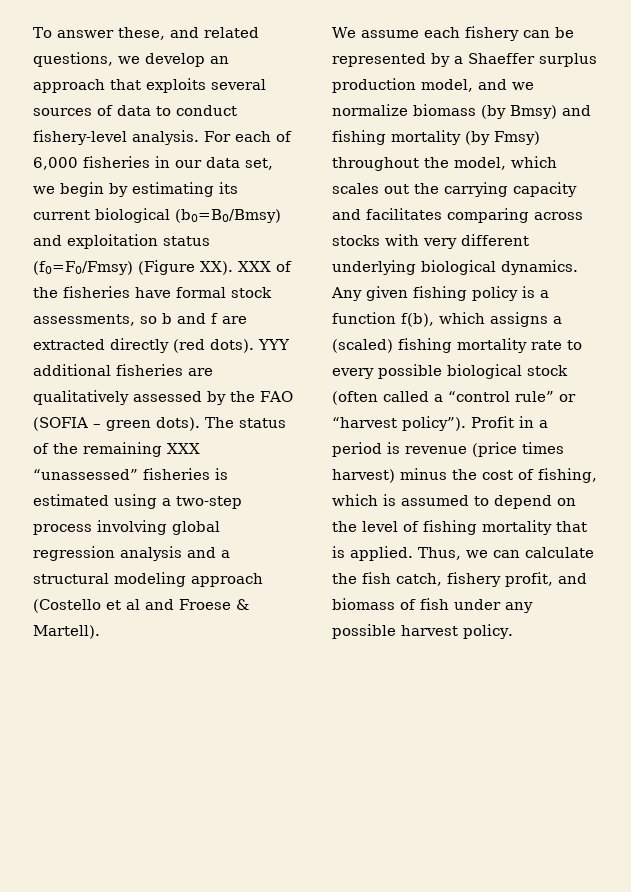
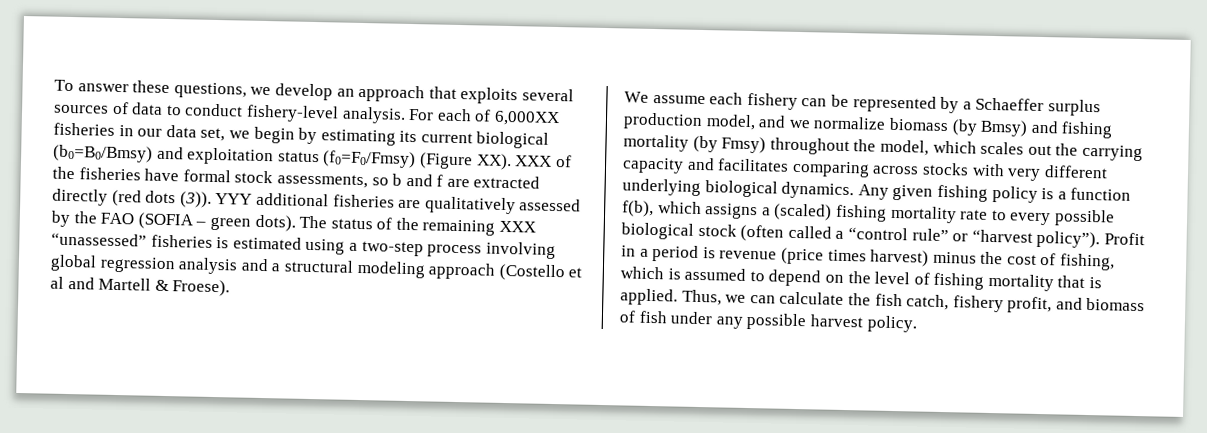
- To answer these, and related questions, we develop an approach that exploits several sources of data to conduct fishery-level analysis.
+ To answer these questions, we develop an approach that exploits several sources of data to conduct fishery-level analysis.
- For each of 6,000 fisheries in our data set, we begin by estimating its current biological (b0=B0/Bmsy) and exploitation status (f0=F0/Fmsy) (Figure XX). XXX of the fisheries have formal stock assessments, so b and f are extracted directly (red dots).
+ For each of 6,000XX fisheries in our data set, we begin by estimating its current biological (b0=B0/Bmsy) and exploitation status (f0=F0/Fmsy) (Figure XX). XXX of the fisheries have formal stock assessments, so b and f are extracted directly (red dots (3)).
- The status of the remaining XXX “unassessed” fisheries is estimated using a two-step process involving global regression analysis and a structural modeling approach (Costello et al and Froese & Martell).
+ The status of the remaining XXX “unassessed” fisheries is estimated using a two-step process involving global regression analysis and a structural modeling approach (Costello et al and Martell & Froese).
- We assume each fishery can be represented by a Shaeffer surplus production model, and we normalize biomass (by Bmsy) and fishing mortality (by Fmsy) throughout the model, which scales out the carrying capacity and facilitates comparing across stocks with very different underlying biological dynamics.
+ We assume each fishery can be represented by a Schaeffer surplus production model, and we normalize biomass (by Bmsy) and fishing mortality (by Fmsy) throughout the model, which scales out the carrying capacity and facilitates comparing across stocks with very different underlying biological dynamics.

